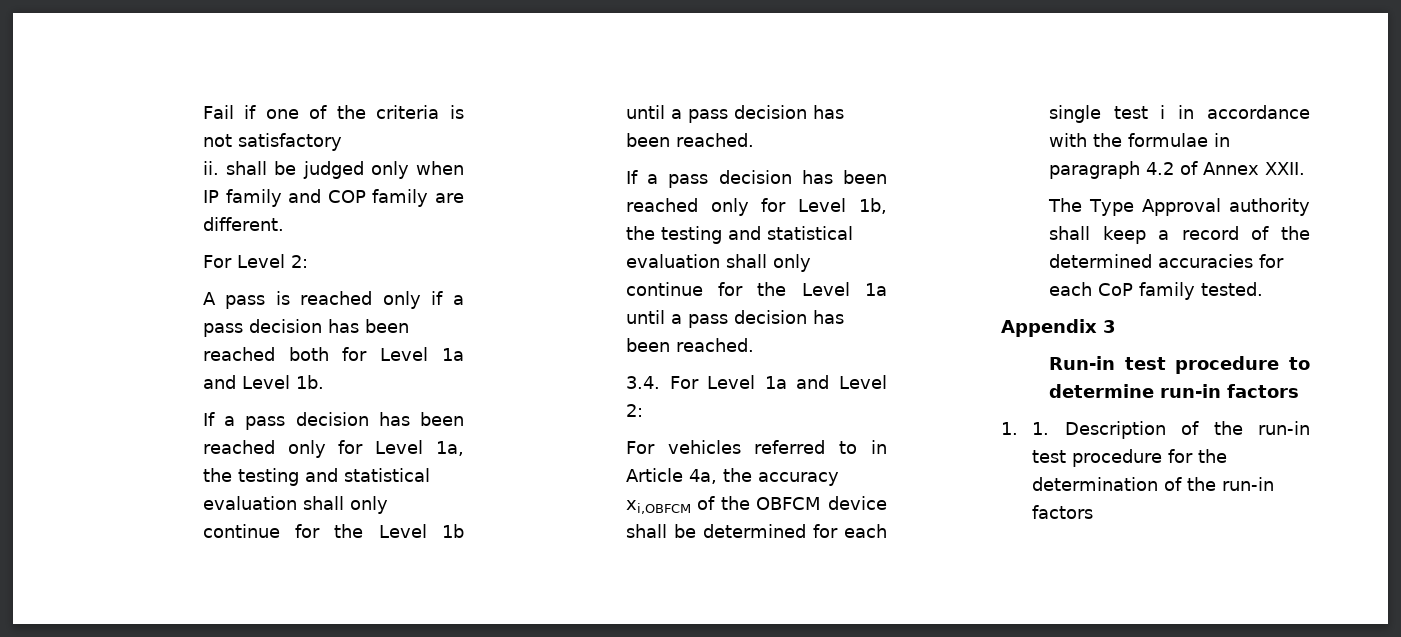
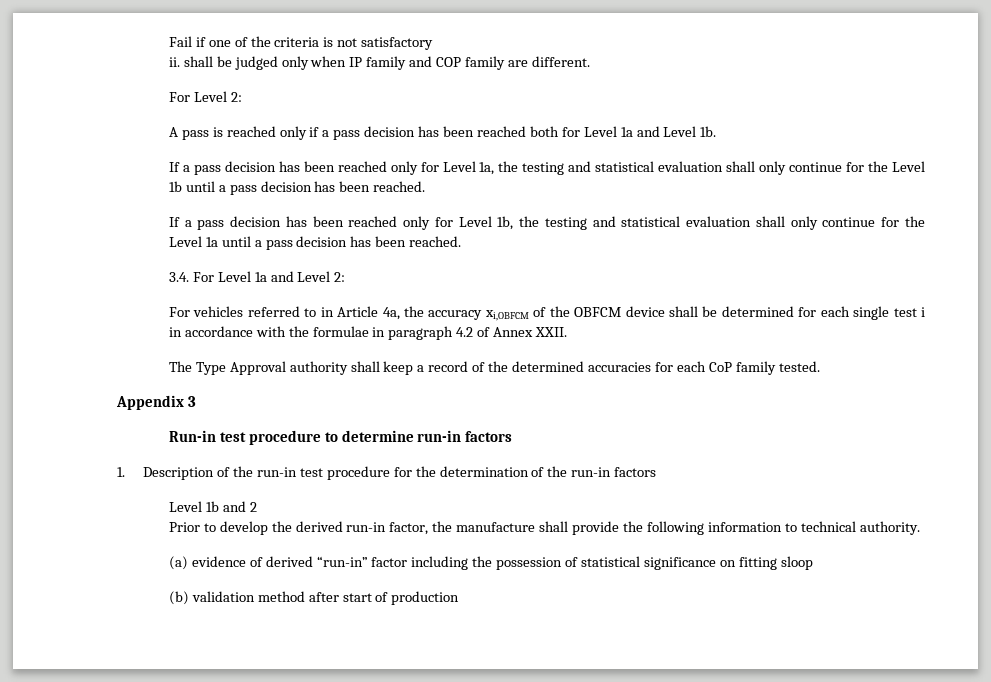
- 1. 1. Description of the run-in test procedure for the determination of the run-in factors
+ 1. Description of the run-in test procedure for the determination of the run-in factors
+ Level 1b and 2
+ Prior to develop the derived run-in factor, the manufacture shall provide the following information to technical authority.
+ (a) evidence of derived “run-in” factor including the possession of statistical significance on fitting sloop
+ (b) validation method after start of production

